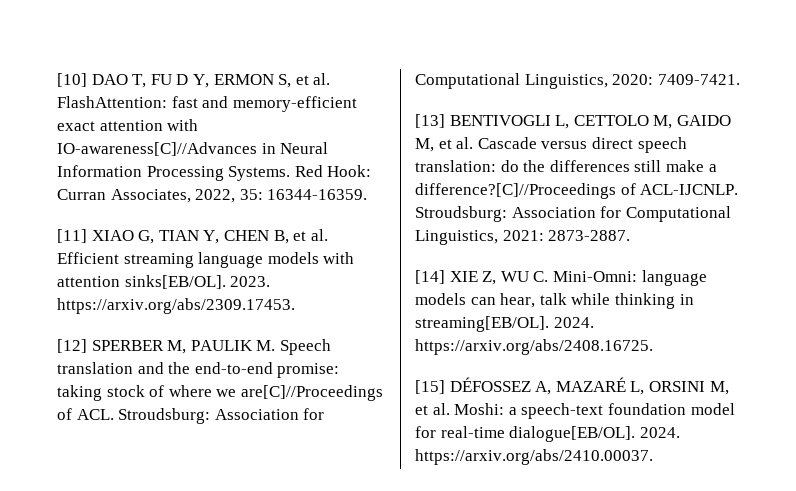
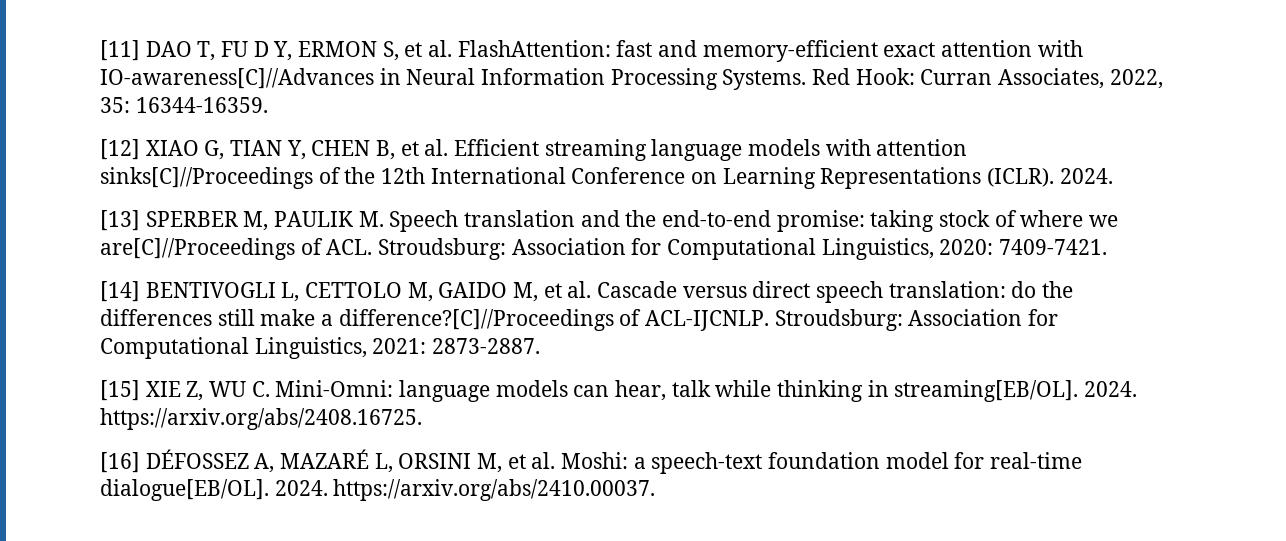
- [10] DAO T, FU D Y, ERMON S, et al. FlashAttention: fast and memory-efficient exact attention with IO-awareness[C]//Advances in Neural Information Processing Systems.
+ [11] DAO T, FU D Y, ERMON S, et al. FlashAttention: fast and memory-efficient exact attention with IO-awareness[C]//Advances in Neural Information Processing Systems.
- [11] XIAO G, TIAN Y, CHEN B, et al. Efficient streaming language models with attention sinks[EB/OL]. 2023. https://arxiv.org/abs/2309.17453.
- [12] SPERBER M, PAULIK M. Speech translation and the end-to-end promise: taking stock of where we are[C]//Proceedings of ACL. Stroudsburg: Association for Computational Linguistics, 2020: 7409-7421.
+ [12] XIAO G, TIAN Y, CHEN B, et al. Efficient streaming language models with attention sinks[C]//Proceedings of the 12th International Conference on Learning Representations (ICLR). 2024.
+ [13] SPERBER M, PAULIK M. Speech translation and the end-to-end promise: taking stock of where we are[C]//Proceedings of ACL. Stroudsburg: Association for Computational Linguistics, 2020: 7409-7421.
- [13] BENTIVOGLI L, CETTOLO M, GAIDO M, et al. Cascade versus direct speech translation: do the differences still make a difference?[C]//Proceedings of ACL-IJCNLP.
+ [14] BENTIVOGLI L, CETTOLO M, GAIDO M, et al. Cascade versus direct speech translation: do the differences still make a difference?[C]//Proceedings of ACL-IJCNLP.
- [14] XIE Z, WU C. Mini-Omni: language models can hear, talk while thinking in streaming[EB/OL].
+ [15] XIE Z, WU C. Mini-Omni: language models can hear, talk while thinking in streaming[EB/OL].
- [15] DÉFOSSEZ A, MAZARÉ L, ORSINI M, et al. Moshi: a speech-text foundation model for real-time dialogue[EB/OL].
+ [16] DÉFOSSEZ A, MAZARÉ L, ORSINI M, et al. Moshi: a speech-text foundation model for real-time dialogue[EB/OL].

